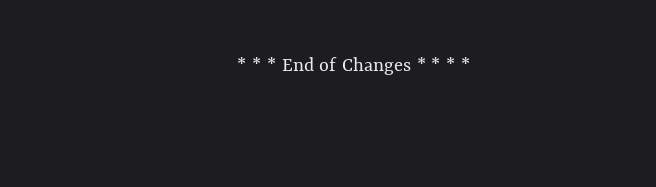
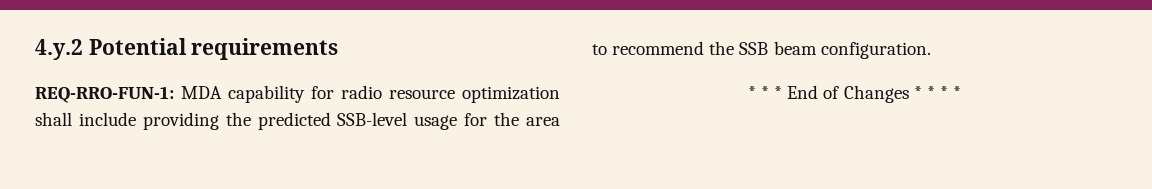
+ 4.y.2 Potential requirements
+ REQ-RRO-FUN-1: MDA capability for radio resource optimization shall include providing the predicted SSB-level usage for the area to recommend the SSB beam configuration.

